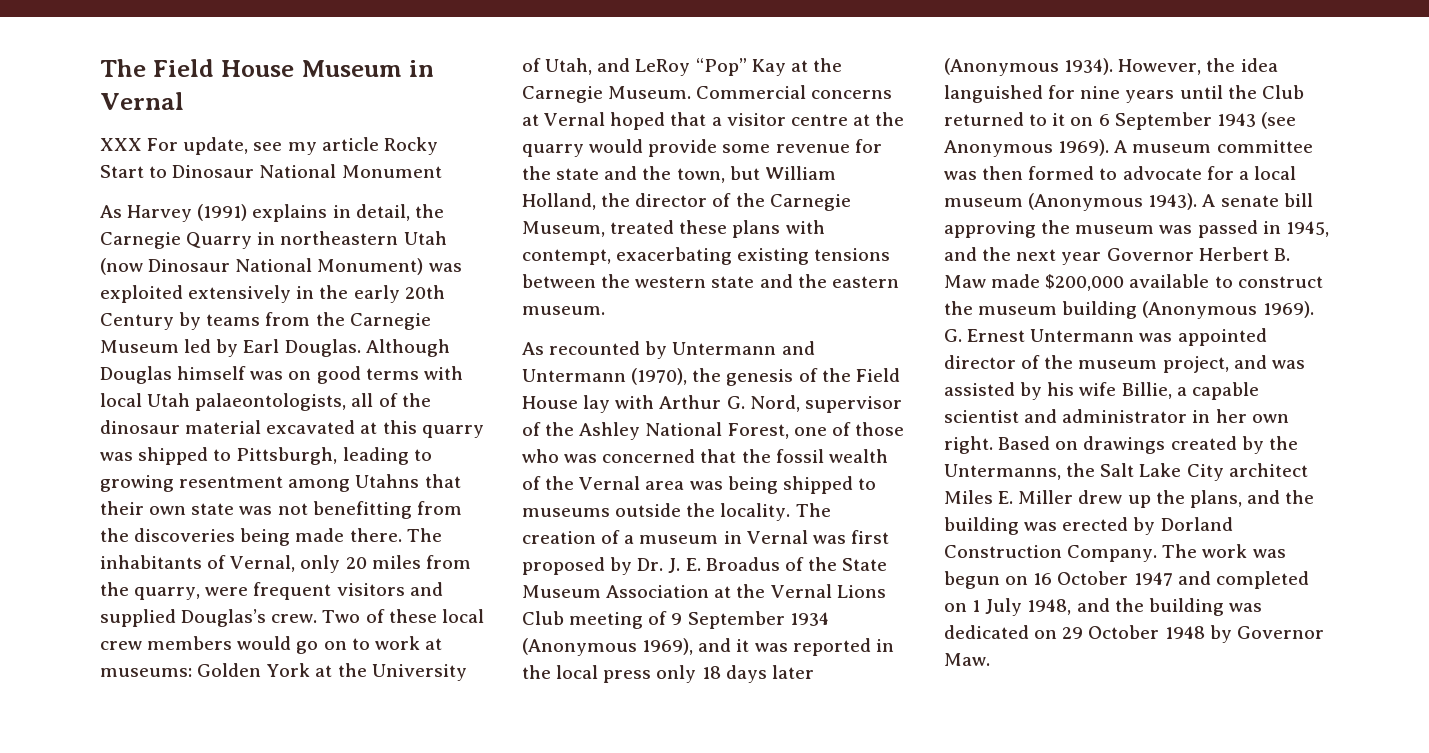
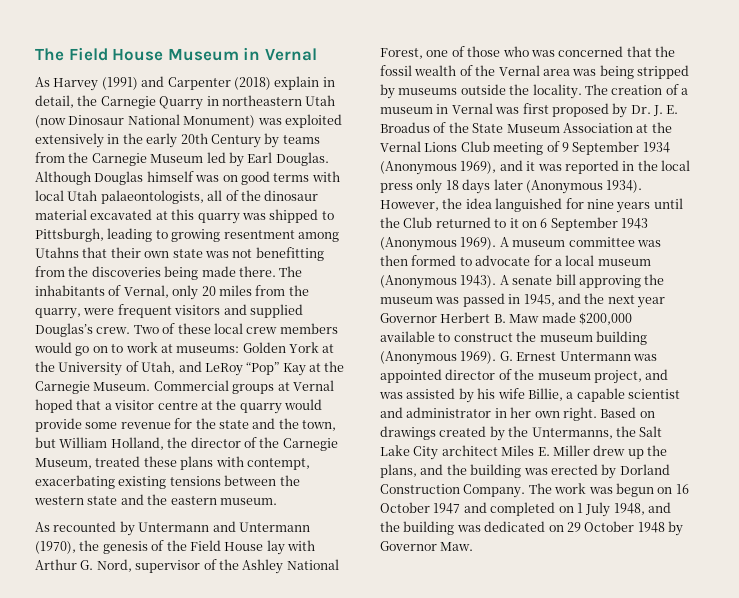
- XXX For update, see my article Rocky Start to Dinosaur National Monument
- As Harvey (1991) explains in detail, the Carnegie Quarry in northeastern Utah (now Dinosaur National Monument) was exploited extensively in the early 20th Century by teams from the Carnegie Museum led by Earl Douglas.
+ As Harvey (1991) and Carpenter (2018) explain in detail, the Carnegie Quarry in northeastern Utah (now Dinosaur National Monument) was exploited extensively in the early 20th Century by teams from the Carnegie Museum led by Earl Douglas.
- Commercial concerns at Vernal hoped that a visitor centre at the quarry would provide some revenue for the state and the town, but William Holland, the director of the Carnegie Museum, treated these plans with contempt, exacerbating existing tensions between the western state and the eastern museum.
+ Commercial groups at Vernal hoped that a visitor centre at the quarry would provide some revenue for the state and the town, but William Holland, the director of the Carnegie Museum, treated these plans with contempt, exacerbating existing tensions between the western state and the eastern museum.
- As recounted by Untermann and Untermann (1970), the genesis of the Field House lay with Arthur G. Nord, supervisor of the Ashley National Forest, one of those who was concerned that the fossil wealth of the Vernal area was being shipped to museums outside the locality.
+ As recounted by Untermann and Untermann (1970), the genesis of the Field House lay with Arthur G. Nord, supervisor of the Ashley National Forest, one of those who was concerned that the fossil wealth of the Vernal area was being stripped by museums outside the locality.
- However, the idea languished for nine years until the Club returned to it on 6 September 1943 (see Anonymous 1969).
+ However, the idea languished for nine years until the Club returned to it on 6 September 1943 (Anonymous 1969).

